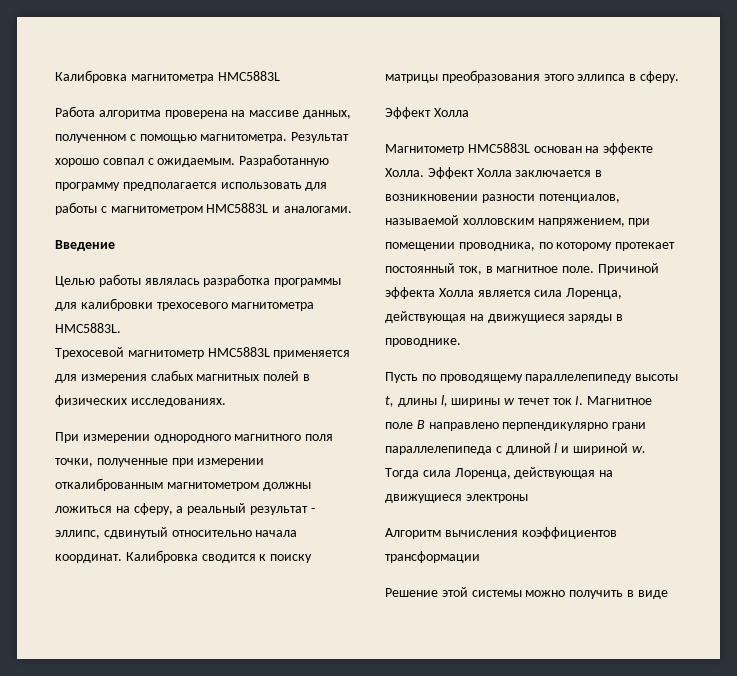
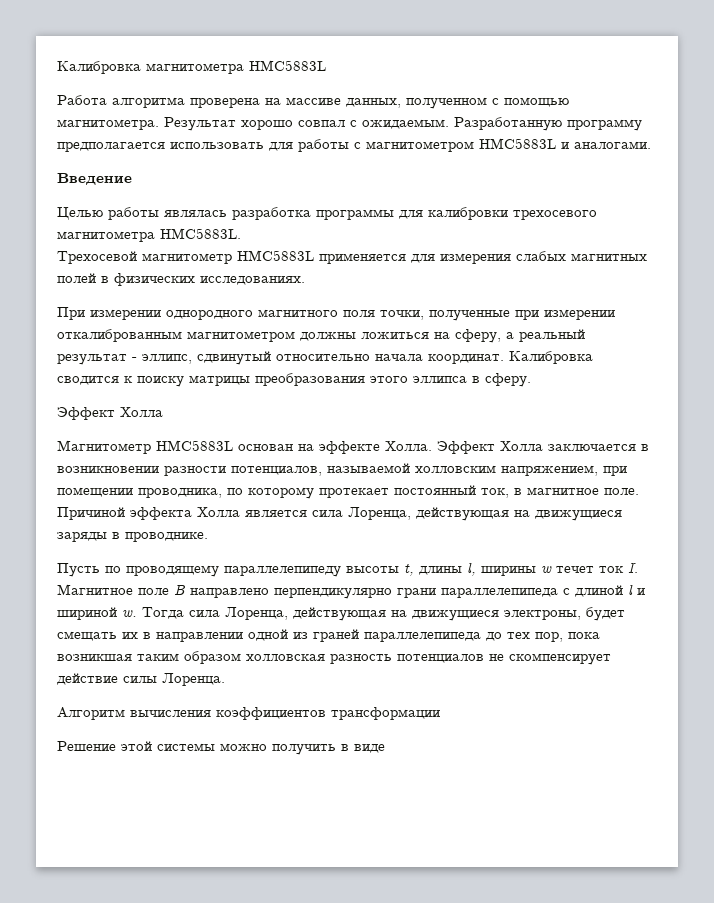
- Тогда сила Лоренца, действующая на движущиеся электроны
+ Тогда сила Лоренца, действующая на движущиеся электроны, будет смещать их в направлении одной из граней параллелепипеда до тех пор, пока возникшая таким образом холловская разность потенциалов не скомпенсирует действие силы Лоренца.

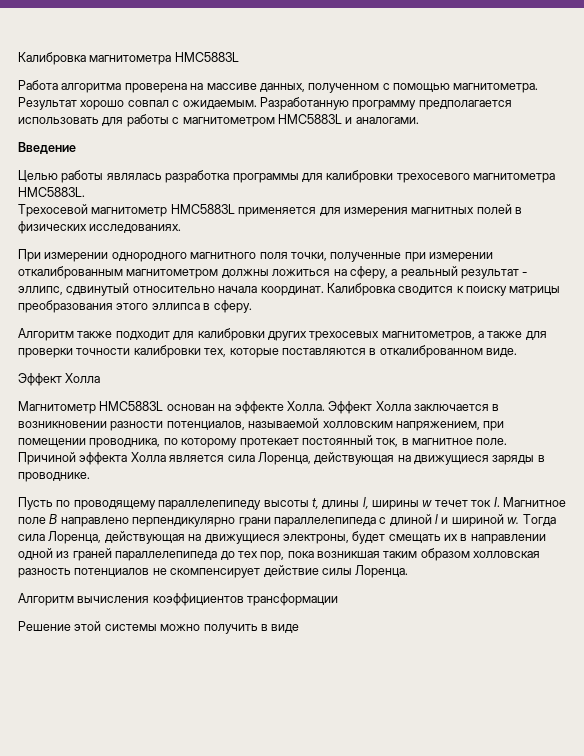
- Трехосевой магнитометр HMC5883L применяется для измерения слабых магнитных полей в физических исследованиях.
+ Трехосевой магнитометр HMC5883L применяется для измерения магнитных полей в физических исследованиях.
+ Алгоритм также подходит для калибровки других трехосевых магнитометров, а также для проверки точности калибровки тех, которые поставляются в откалиброванном виде.

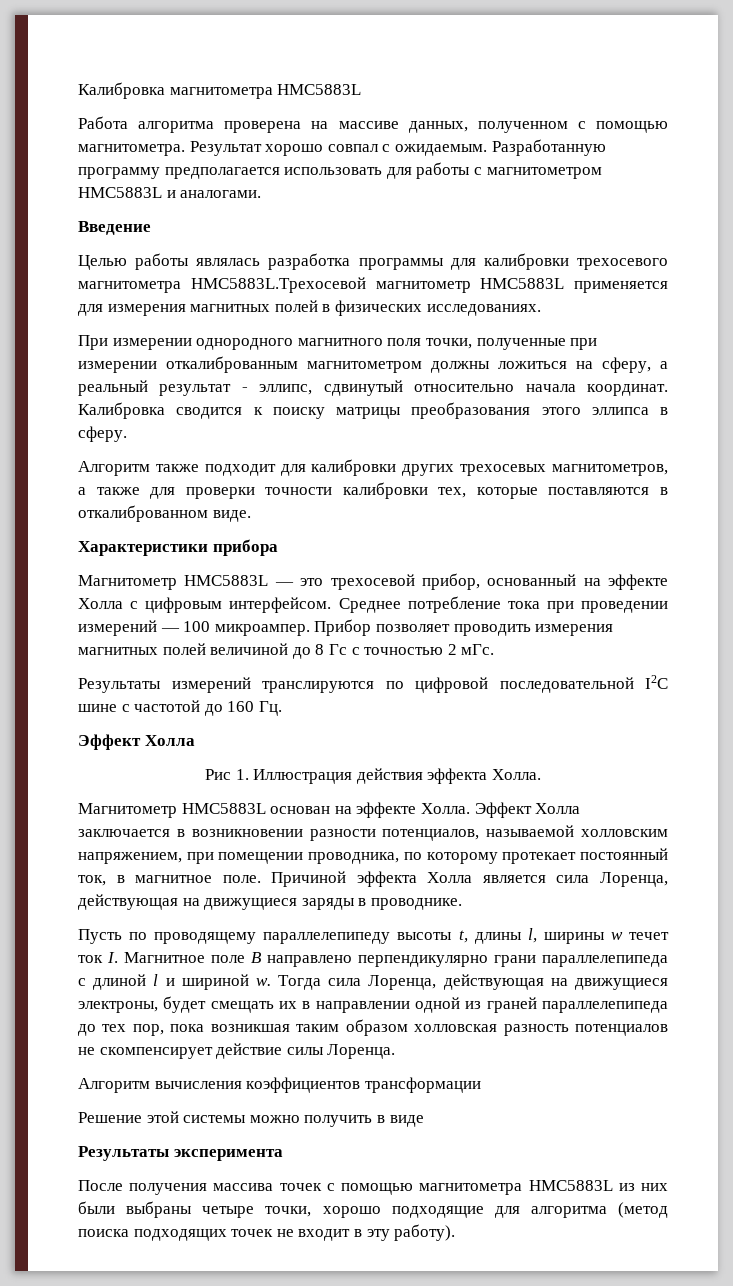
- Целью работы являлась разработка программы для калибровки трехосевого магнитометра HMC5883L.
- Трехосевой магнитометр HMC5883L применяется для измерения магнитных полей в физических исследованиях.
+ Целью работы являлась разработка программы для калибровки трехосевого магнитометра HMC5883L.Трехосевой магнитометр HMC5883L применяется для измерения магнитных полей в физических исследованиях.
  Алгоритм также подходит для калибровки других трехосевых магнитометров, а также для проверки точности калибровки тех, которые поставляются в откалиброванном виде.
+ Характеристики прибора
+ Магнитометр HMC5883L — это трехосевой прибор, основанный на эффекте Холла с цифровым интерфейсом. Среднее потребление тока при проведении измерений — 100 микроампер. Прибор позволяет проводить измерения магнитных полей величиной до 8 Гс с точностью 2 мГс.
+ Результаты измерений транслируются по цифровой последовательной I2C шине с частотой до 160 Гц.
  Эффект Холла
+ Рис 1. Иллюстрация действия эффекта Холла.
+ Результаты эксперимента
+ После получения массива точек с помощью магнитометра HMC5883L из них были выбраны четыре точки, хорошо подходящие для алгоритма (метод поиска подходящих точек не входит в эту работу).

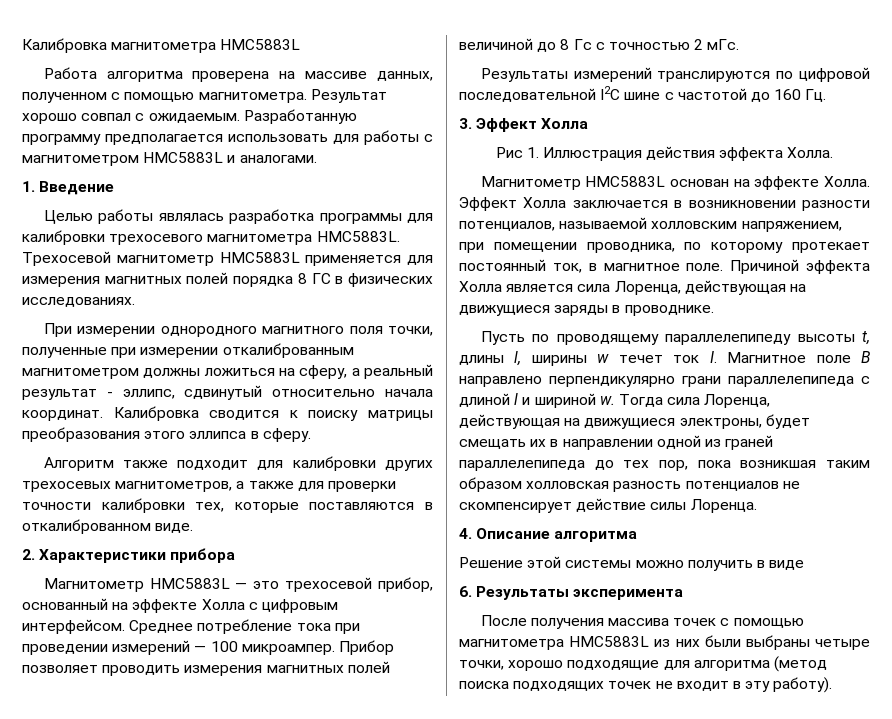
- Введение
+ 1. Введение
- Целью работы являлась разработка программы для калибровки трехосевого магнитометра HMC5883L.Трехосевой магнитометр HMC5883L применяется для измерения магнитных полей в физических исследованиях.
+ Целью работы являлась разработка программы для калибровки трехосевого магнитометра HMC5883L. Трехосевой магнитометр HMC5883L применяется для измерения магнитных полей порядка 8 ГС в физических исследованиях.
- Характеристики прибора
+ 2. Характеристики прибора
  Результаты измерений транслируются по цифровой последовательной I2C шине с частотой до 160 Гц.
- Эффект Холла
+ 3. Эффект Холла
- Алгоритм вычисления коэффициентов трансформации
+ 4. Описание алгоритма
- Результаты эксперимента
+ 6. Результаты эксперимента

